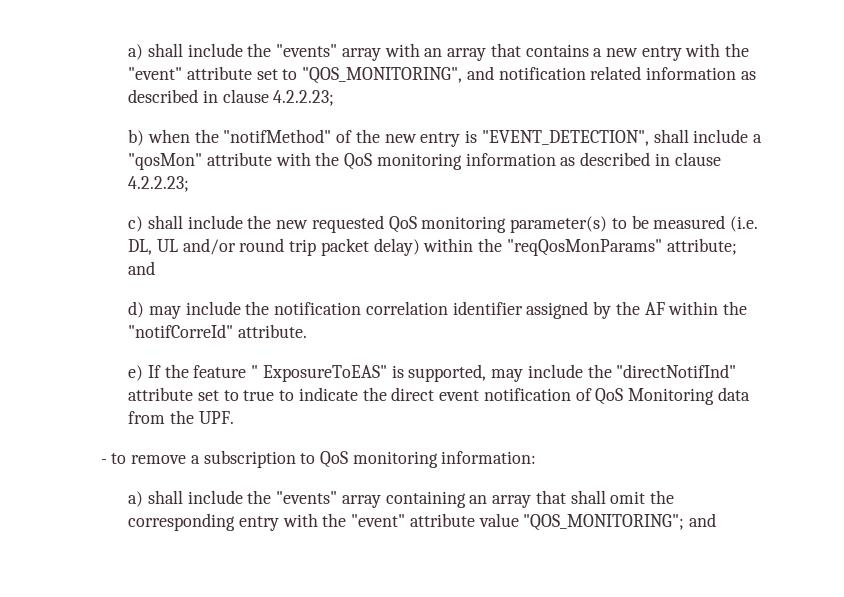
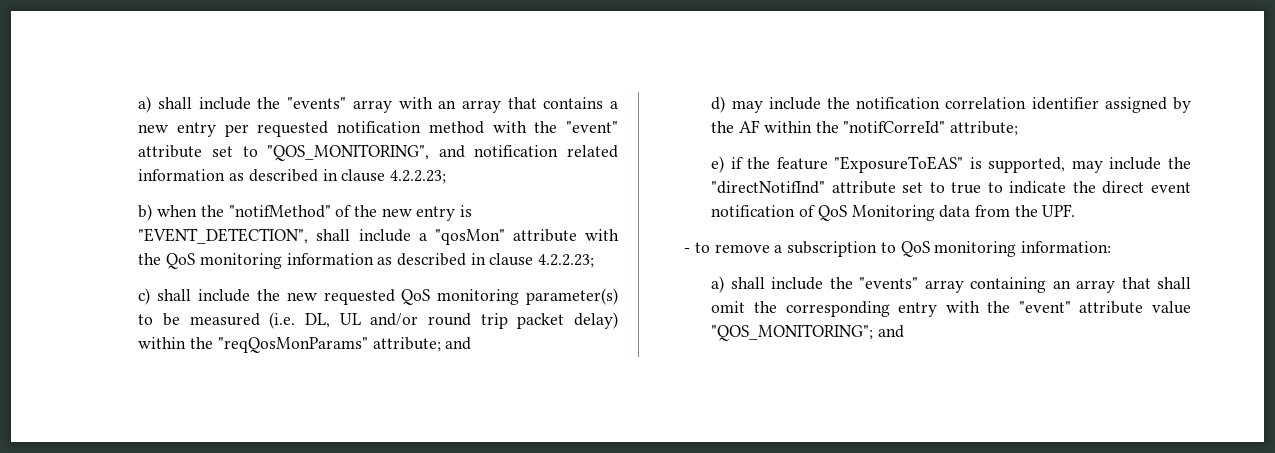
- a) shall include the "events" array with an array that contains a new entry with the "event" attribute set to "QOS_MONITORING", and notification related information as described in clause 4.2.2.23;
+ a) shall include the "events" array with an array that contains a new entry per requested notification method with the "event" attribute set to "QOS_MONITORING", and notification related information as described in clause 4.2.2.23;
- d) may include the notification correlation identifier assigned by the AF within the "notifCorreId" attribute.
+ d) may include the notification correlation identifier assigned by the AF within the "notifCorreId" attribute;
- e) If the feature " ExposureToEAS" is supported, may include the "directNotifInd" attribute set to true to indicate the direct event notification of QoS Monitoring data from the UPF.
+ e) if the feature "ExposureToEAS" is supported, may include the "directNotifInd" attribute set to true to indicate the direct event notification of QoS Monitoring data from the UPF.

